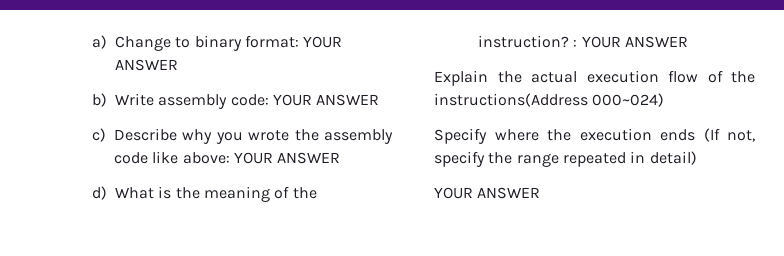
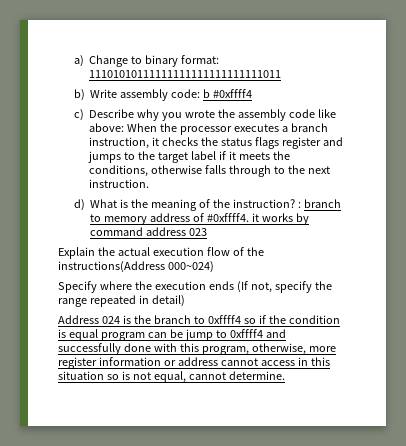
- a) Change to binary format: YOUR ANSWER
+ a) Change to binary format: 11101010111111111111111111111011
- b) Write assembly code: YOUR ANSWER
+ b) Write assembly code: b #0xffff4
- c) Describe why you wrote the assembly code like above: YOUR ANSWER
+ c) Describe why you wrote the assembly code like above: When the processor executes a branch instruction, it checks the status flags register and jumps to the target label if it meets the conditions, otherwise falls through to the next instruction.
- d) What is the meaning of the instruction? : YOUR ANSWER
+ d) What is the meaning of the instruction? : branch to memory address of #0xffff4. it works by command address 023
  Specify where the execution ends (If not, specify the range repeated in detail)
- YOUR ANSWER
+ Address 024 is the branch to 0xffff4 so if the condition is equal program can be jump to 0xffff4 and successfully done with this program, otherwise, more register information or address cannot access in this situation so is not equal, cannot determine.

